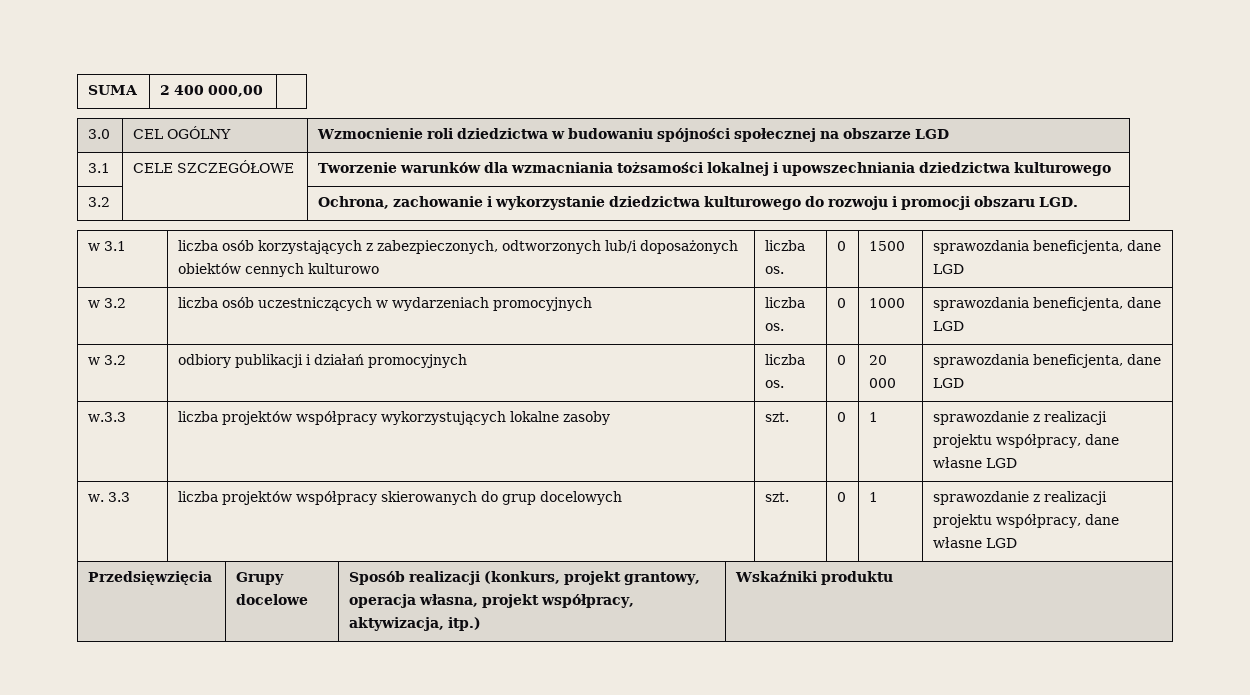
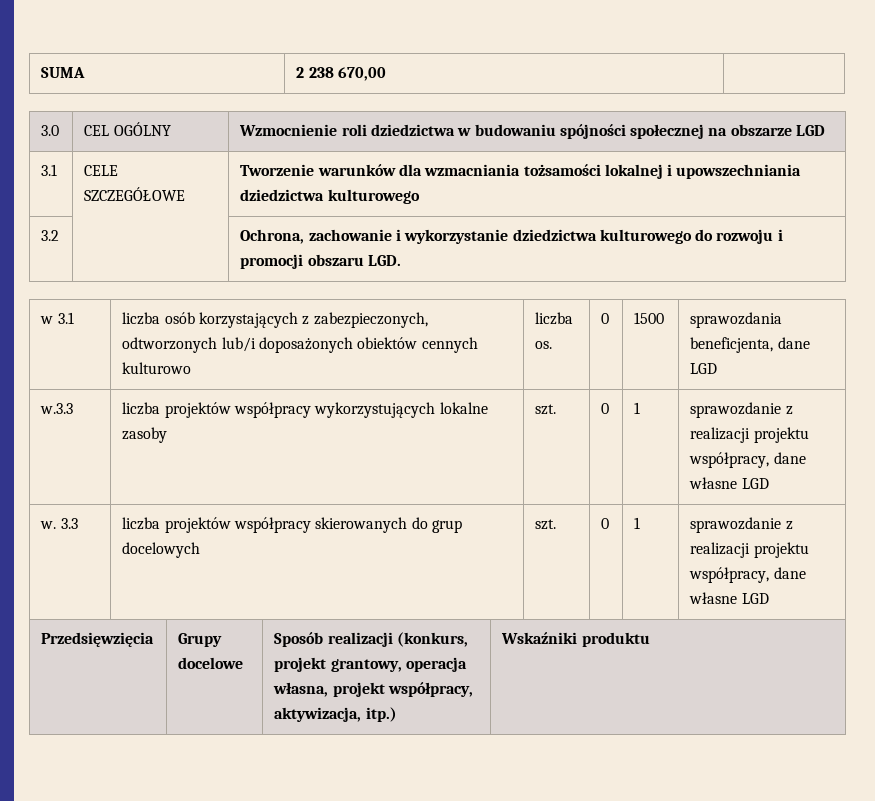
- SUMA | 2 400 000,00 |
+ SUMA | 2 238 670,00 |
- w 3.2 | liczba osób uczestniczących w wydarzeniach promocyjnych | liczba os. | 0 | 1000 | sprawozdania beneficjenta, dane LGD
- w 3.2 | odbiory publikacji i działań promocyjnych | liczba os. | 0 | 20 000 | sprawozdania beneficjenta, dane LGD

